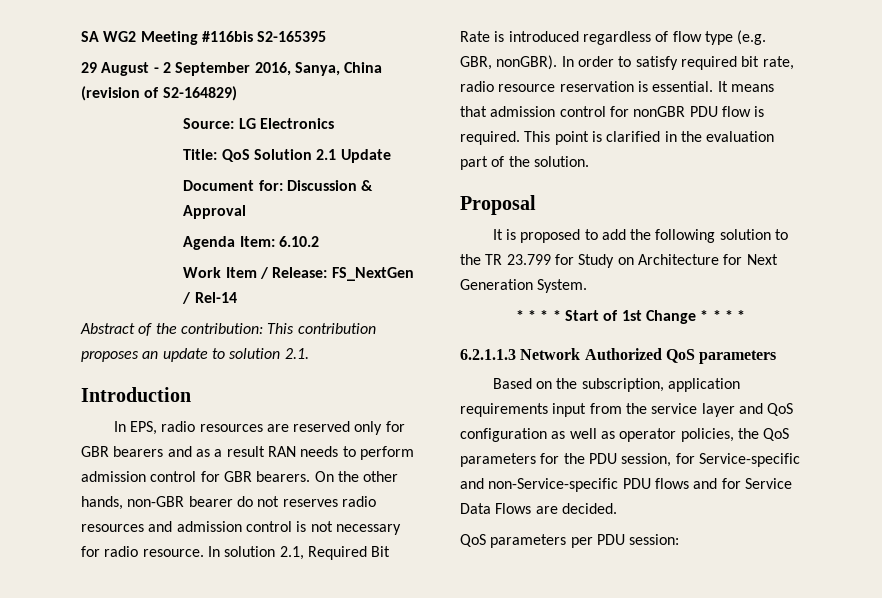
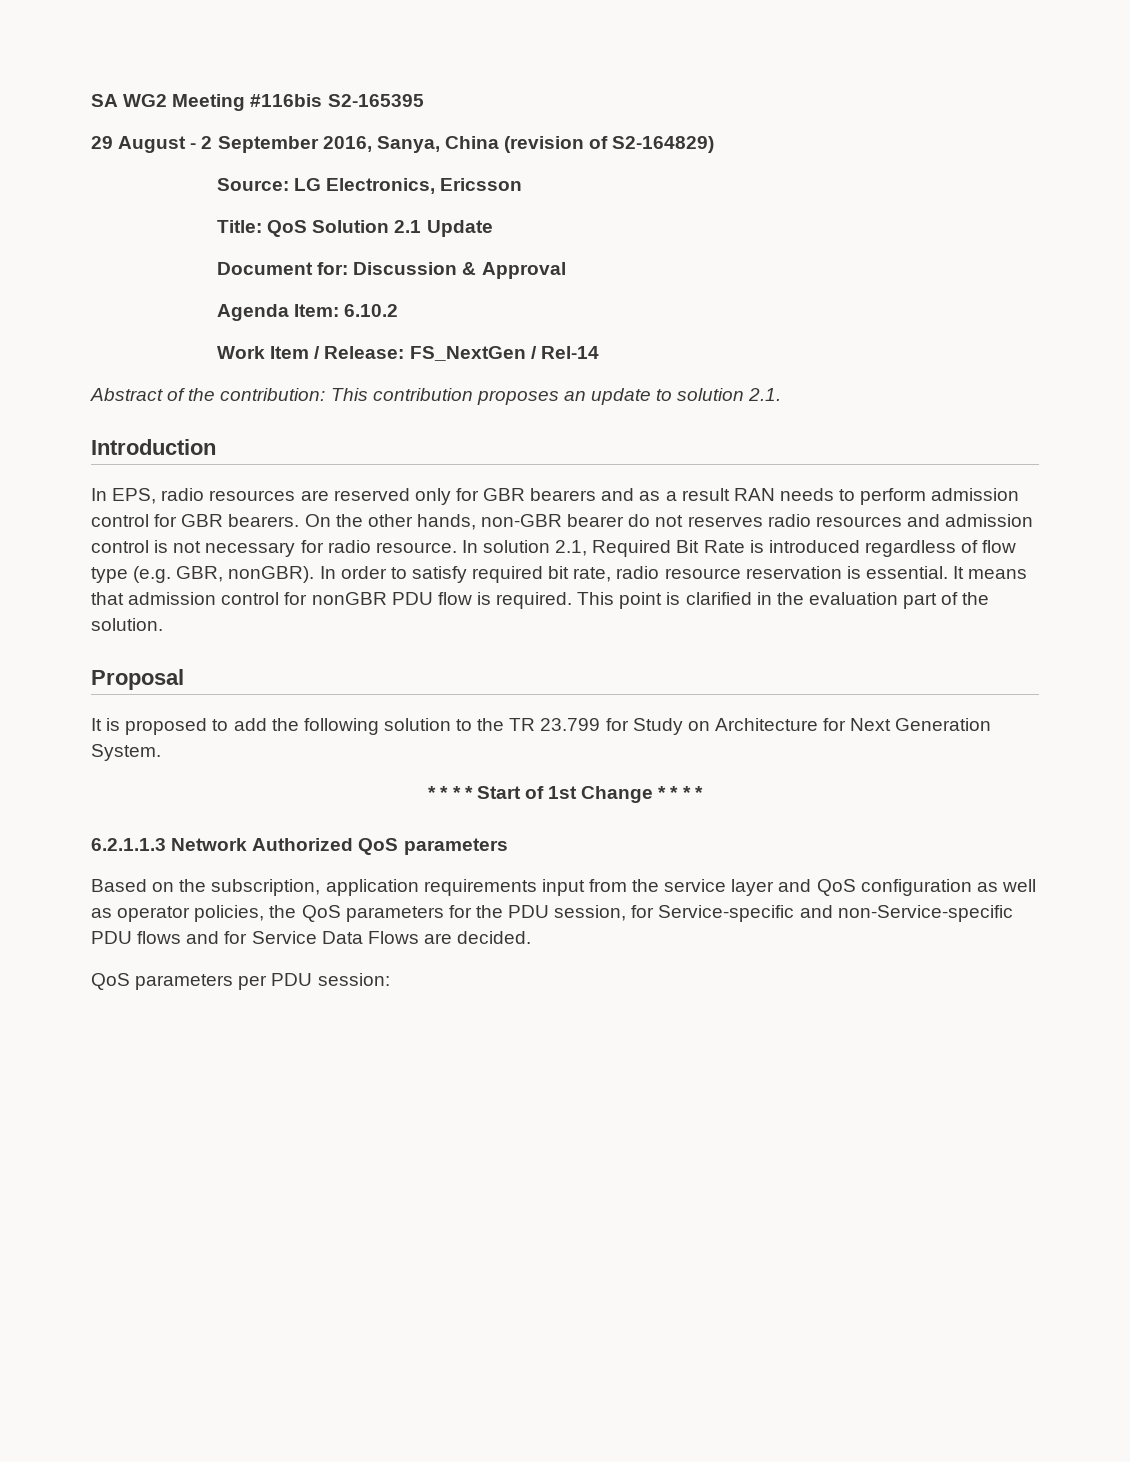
- Source: LG Electronics
+ Source: LG Electronics, Ericsson

